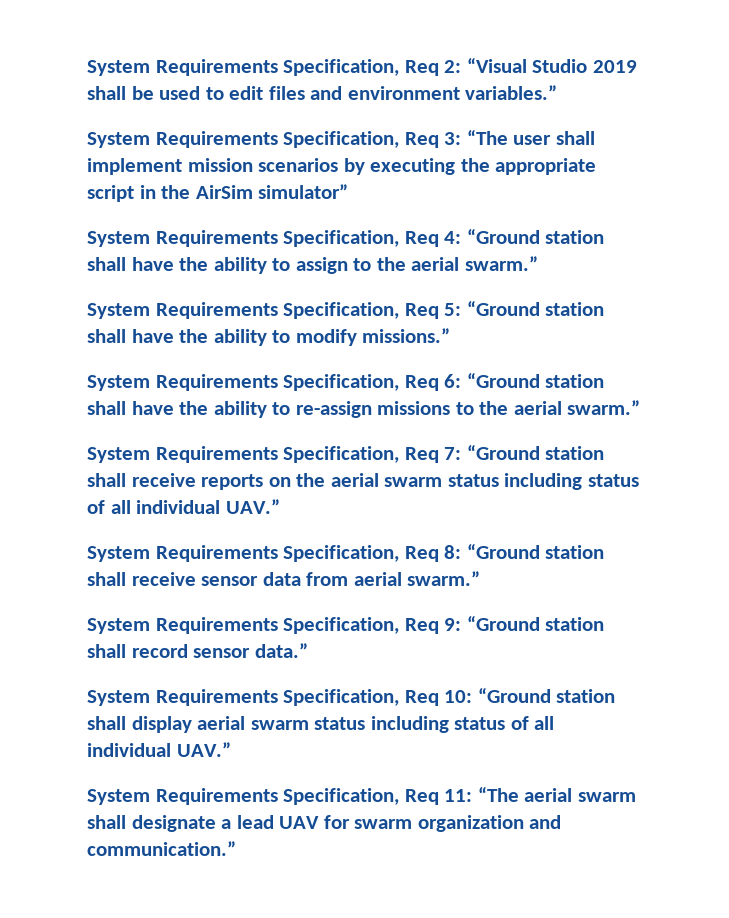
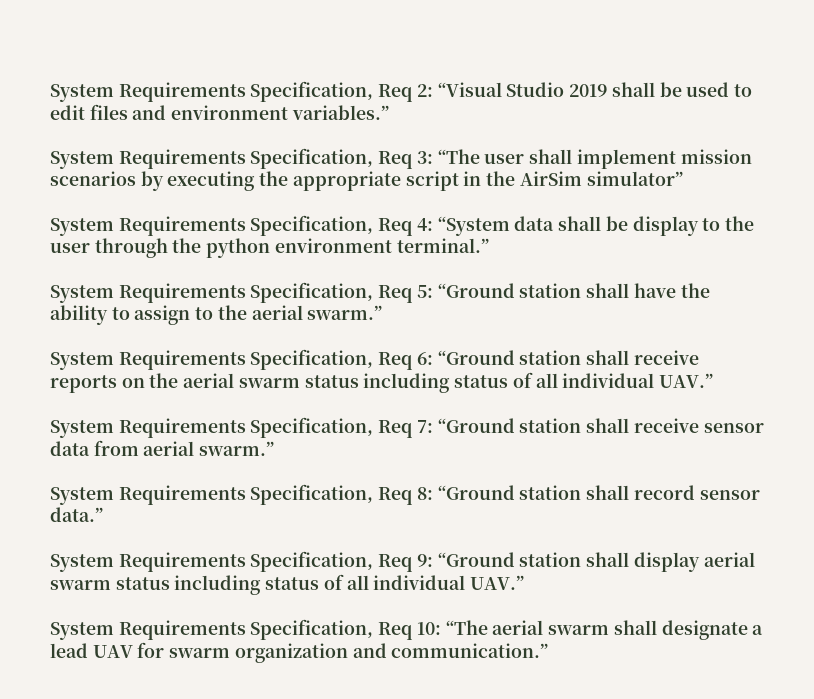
- System Requirements Specification, Req 4: “Ground station shall have the ability to assign to the aerial swarm.”
+ System Requirements Specification, Req 4: “System data shall be display to the user through the python environment terminal.”
+ System Requirements Specification, Req 5: “Ground station shall have the ability to assign to the aerial swarm.”
- System Requirements Specification, Req 5: “Ground station shall have the ability to modify missions.”
- System Requirements Specification, Req 6: “Ground station shall have the ability to re-assign missions to the aerial swarm.”
- System Requirements Specification, Req 7: “Ground station shall receive reports on the aerial swarm status including status of all individual UAV.”
+ System Requirements Specification, Req 6: “Ground station shall receive reports on the aerial swarm status including status of all individual UAV.”
- System Requirements Specification, Req 8: “Ground station shall receive sensor data from aerial swarm.”
+ System Requirements Specification, Req 7: “Ground station shall receive sensor data from aerial swarm.”
- System Requirements Specification, Req 9: “Ground station shall record sensor data.”
+ System Requirements Specification, Req 8: “Ground station shall record sensor data.”
- System Requirements Specification, Req 10: “Ground station shall display aerial swarm status including status of all individual UAV.”
+ System Requirements Specification, Req 9: “Ground station shall display aerial swarm status including status of all individual UAV.”
- System Requirements Specification, Req 11: “The aerial swarm shall designate a lead UAV for swarm organization and communication.”
+ System Requirements Specification, Req 10: “The aerial swarm shall designate a lead UAV for swarm organization and communication.”

